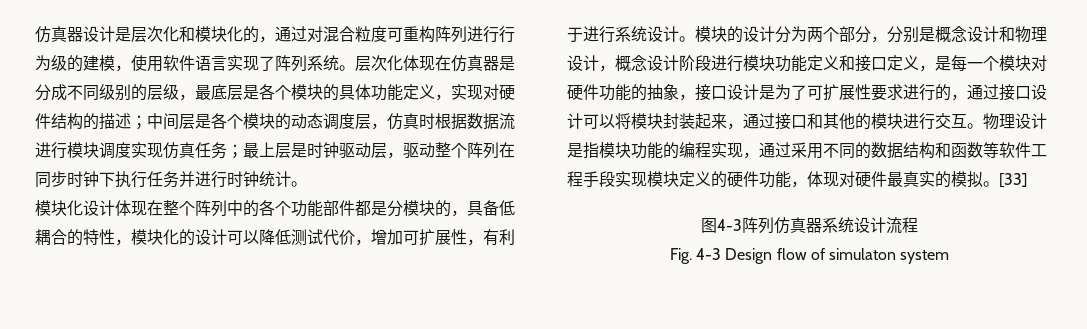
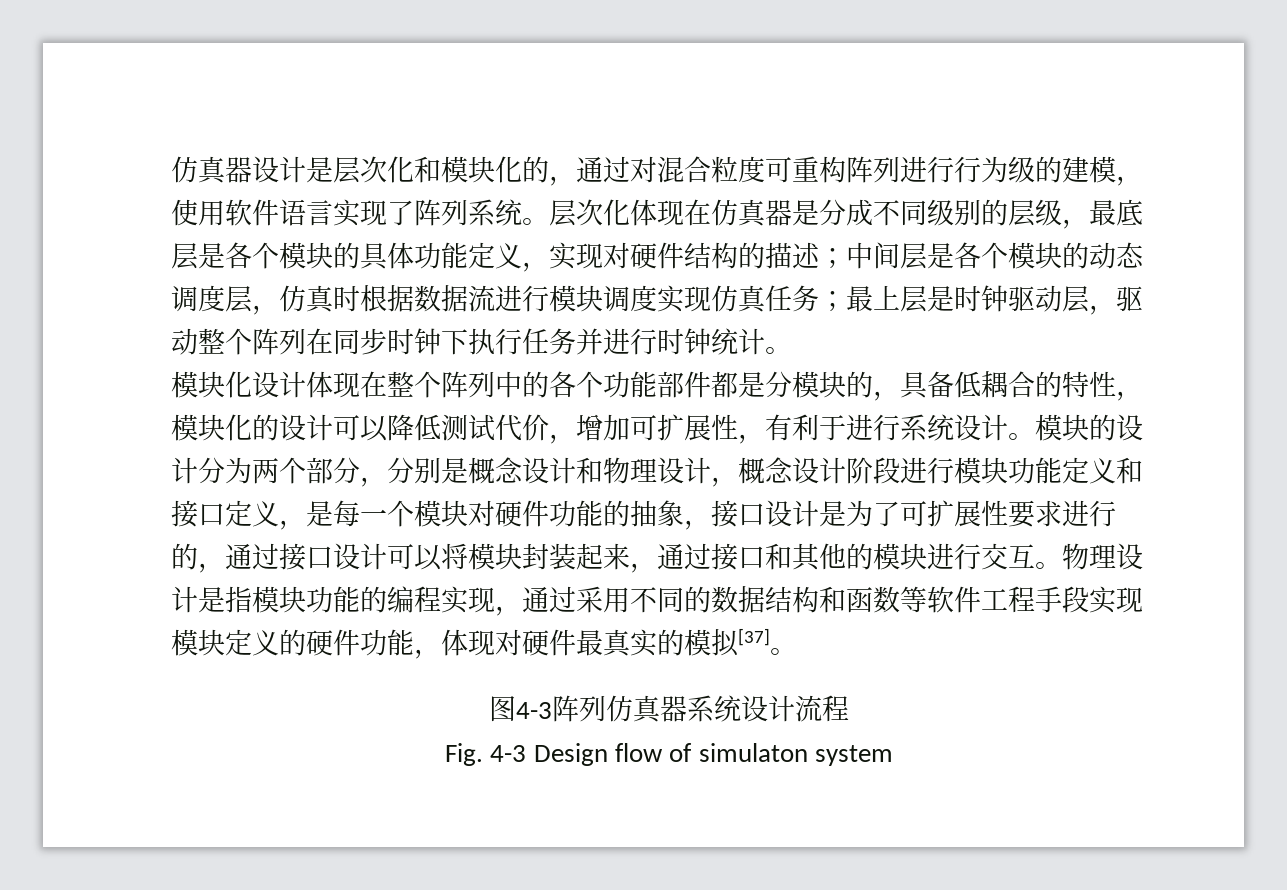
- 物理设计是指模块功能的编程实现，通过采用不同的数据结构和函数等软件工程手段实现模块定义的硬件功能，体现对硬件最真实的模拟。[33]
+ 物理设计是指模块功能的编程实现，通过采用不同的数据结构和函数等软件工程手段实现模块定义的硬件功能，体现对硬件最真实的模拟[37]。

